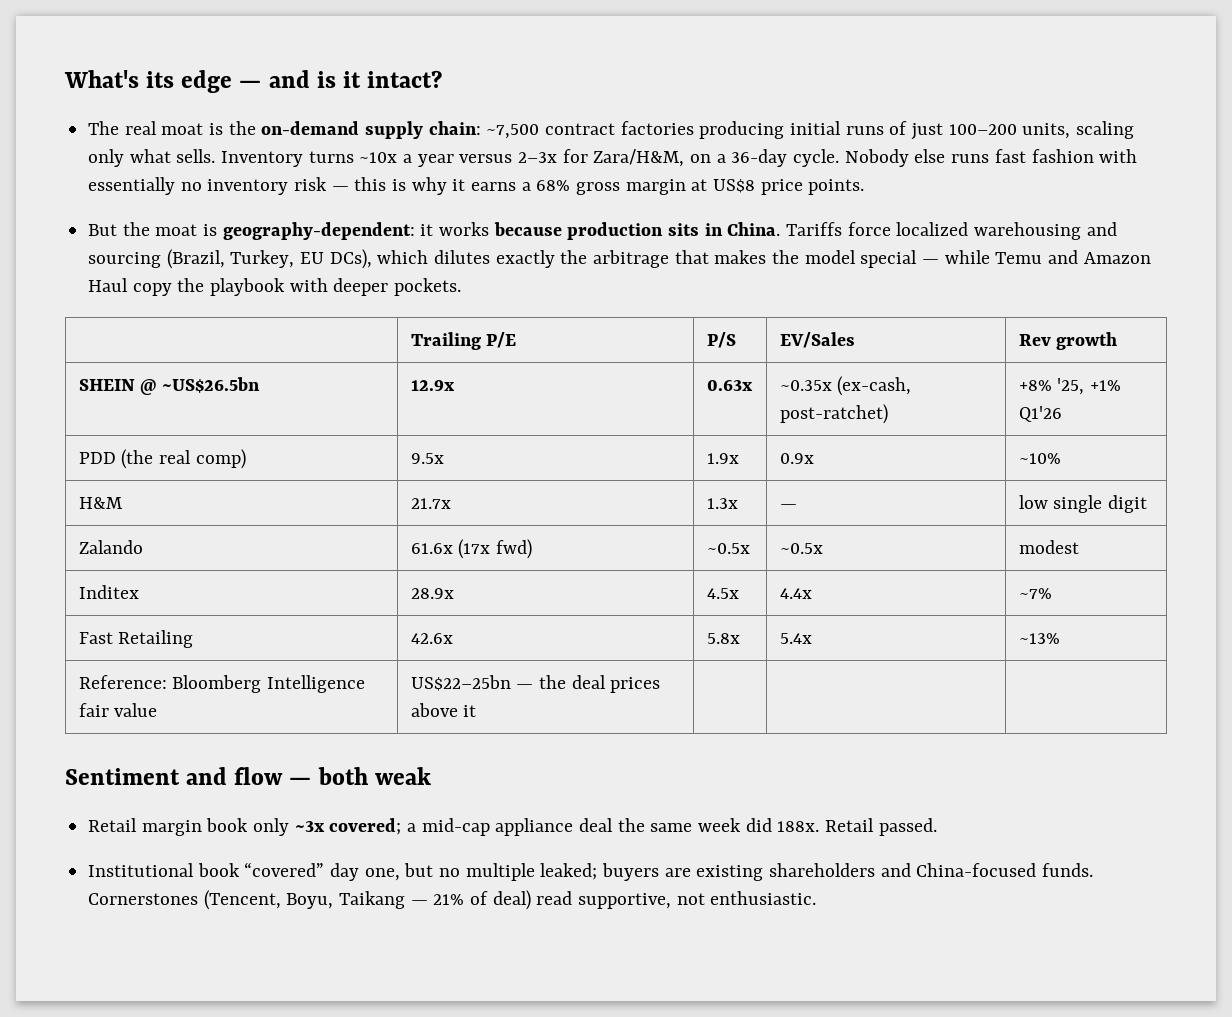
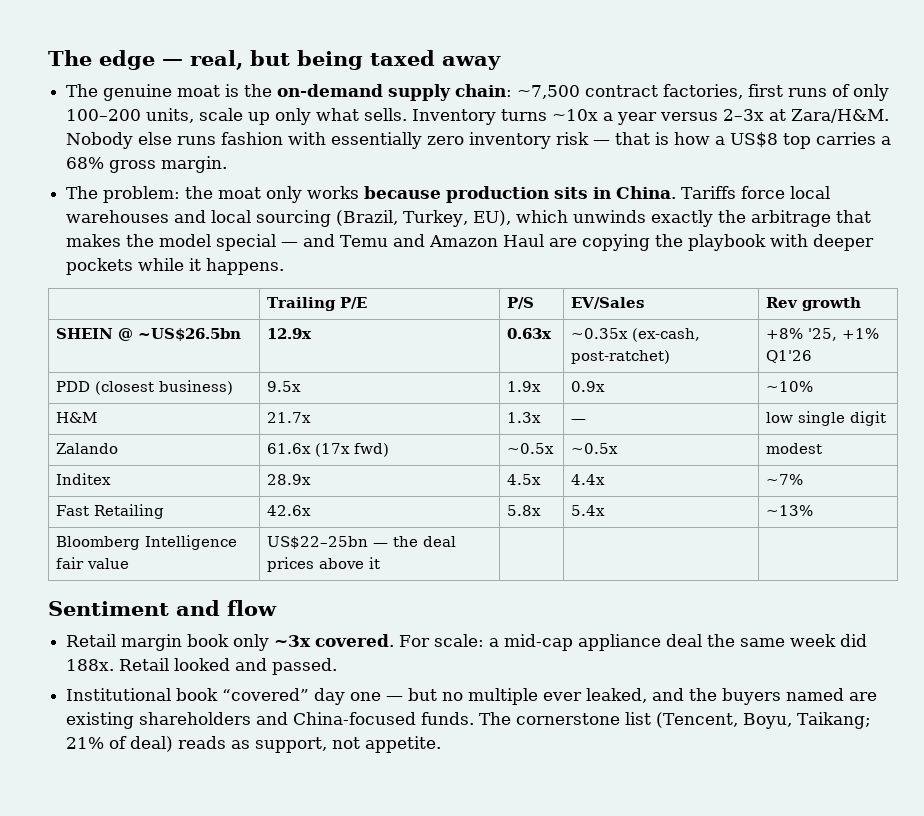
- What's its edge — and is it intact?
- The real moat is the on-demand supply chain: ~7,500 contract factories producing initial runs of just 100–200 units, scaling only what sells.
+ The edge — real, but being taxed away
+ The genuine moat is the on-demand supply chain: ~7,500 contract factories, first runs of only 100–200 units, scale up only what sells.
- Inventory turns ~10x a year versus 2–3x for Zara/H&M, on a 36-day cycle.
+ Inventory turns ~10x a year versus 2–3x at Zara/H&M.
- Nobody else runs fast fashion with essentially no inventory risk — this is why it earns a 68% gross margin at US$8 price points.
- But the moat is geography-dependent: it works because production sits in China.
+ Nobody else runs fashion with essentially zero inventory risk — that is how a US$8 top carries a 68% gross margin.
+ The problem: the moat only works because production sits in China.
- Tariffs force localized warehousing and sourcing (Brazil, Turkey, EU DCs), which dilutes exactly the arbitrage that makes the model special — while Temu and Amazon Haul copy the playbook with deeper pockets.
+ Tariffs force local warehouses and local sourcing (Brazil, Turkey, EU), which unwinds exactly the arbitrage that makes the model special — and Temu and Amazon Haul are copying the playbook with deeper pockets while it happens.
- PDD (the real comp) | 9.5x | 1.9x | 0.9x | ~10%
+ PDD (closest business) | 9.5x | 1.9x | 0.9x | ~10%
- Reference: Bloomberg Intelligence fair value | US$22–25bn — the deal prices above it | | |
+ Bloomberg Intelligence fair value | US$22–25bn — the deal prices above it | | |
- Sentiment and flow — both weak
+ Sentiment and flow
- Retail margin book only ~3x covered; a mid-cap appliance deal the same week did 188x.
+ Retail margin book only ~3x covered. For scale: a mid-cap appliance deal the same week did 188x.
- Retail passed.
+ Retail looked and passed.
- Institutional book “covered” day one, but no multiple leaked; buyers are existing shareholders and China-focused funds.
+ Institutional book “covered” day one — but no multiple ever leaked, and the buyers named are existing shareholders and China-focused funds.
- Cornerstones (Tencent, Boyu, Taikang — 21% of deal) read supportive, not enthusiastic.
+ The cornerstone list (Tencent, Boyu, Taikang; 21% of deal) reads as support, not appetite.

